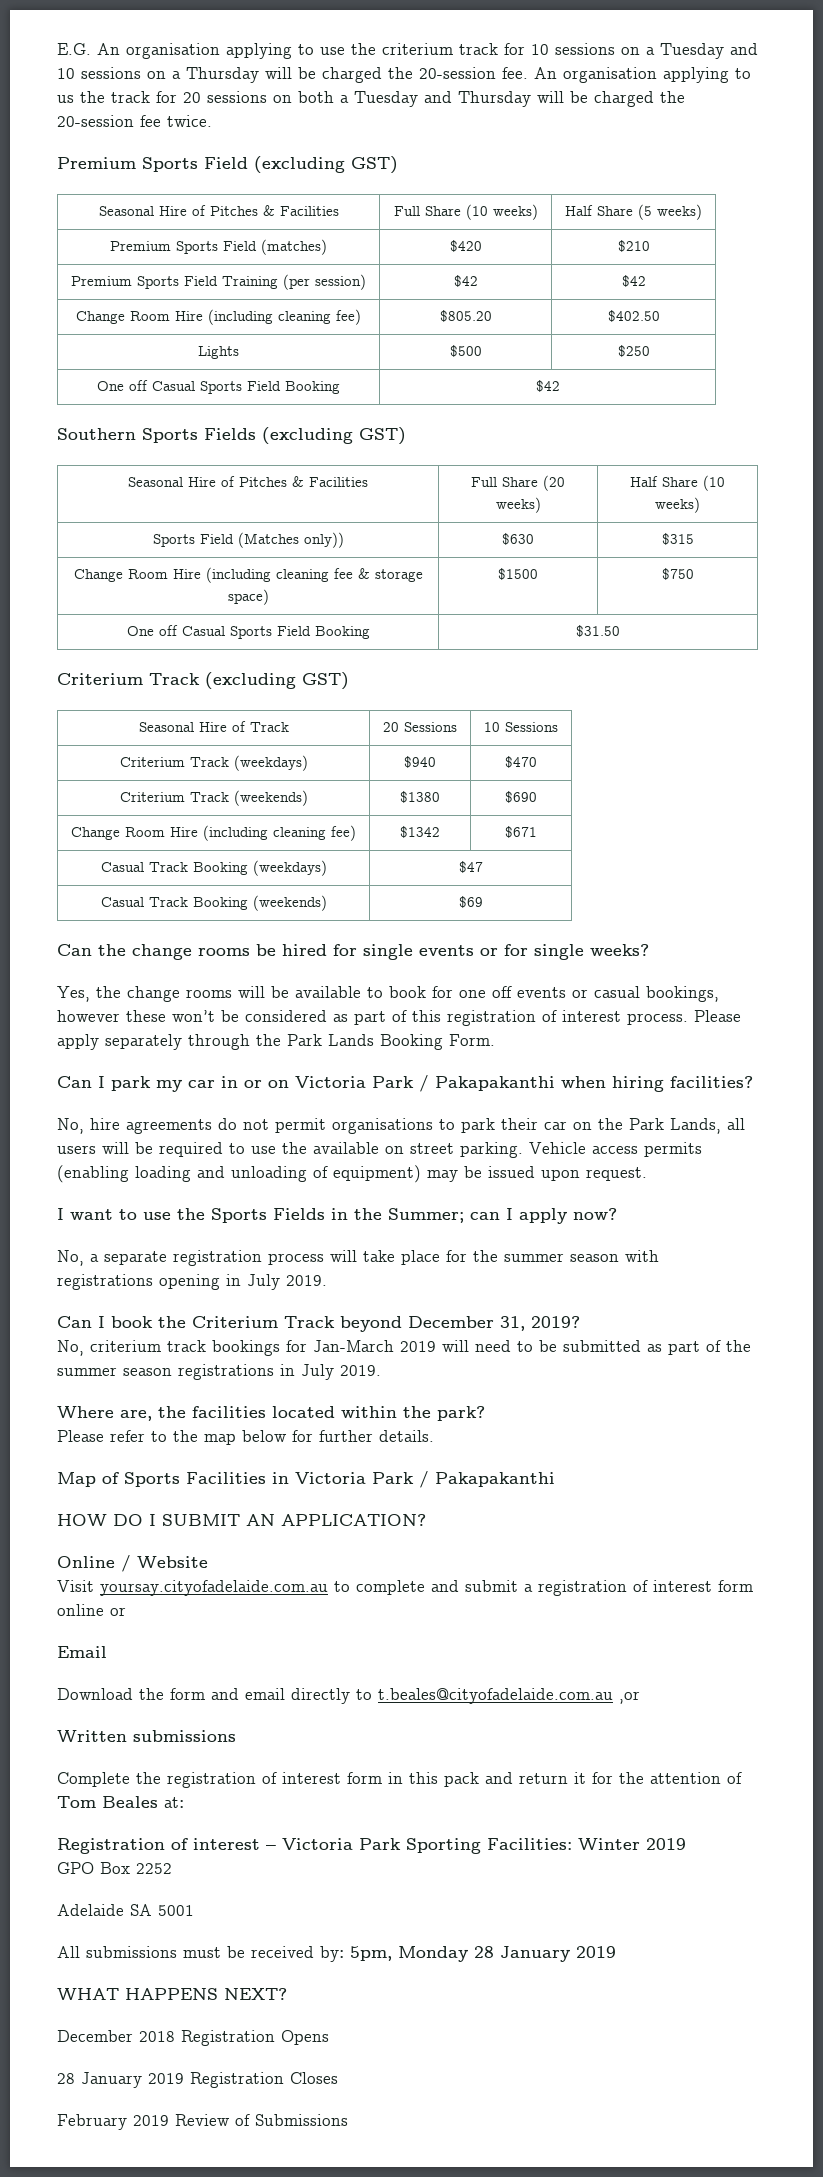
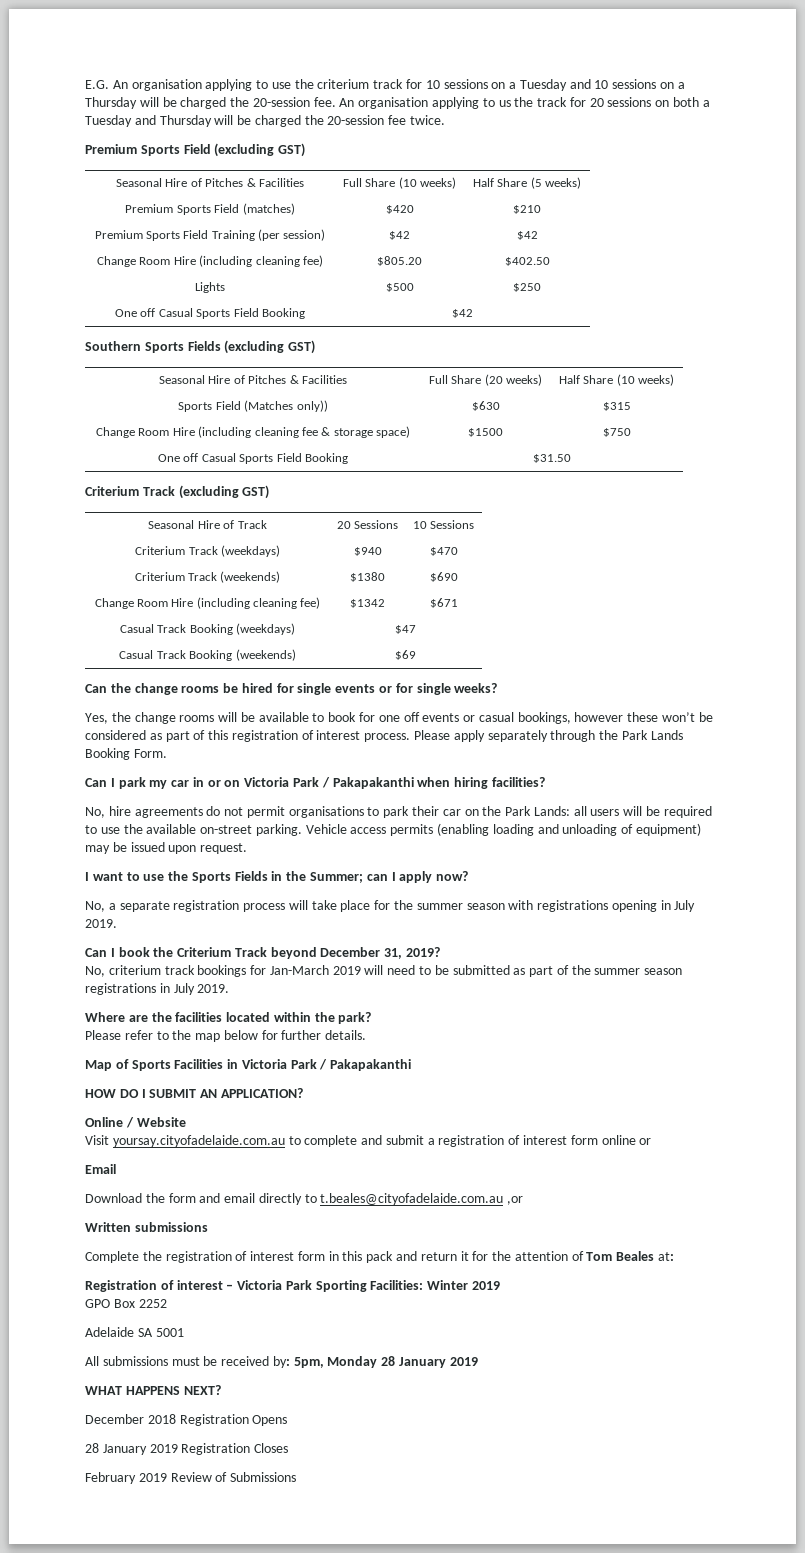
- No, hire agreements do not permit organisations to park their car on the Park Lands, all users will be required to use the available on street parking.
+ No, hire agreements do not permit organisations to park their car on the Park Lands: all users will be required to use the available on-street parking.
- Where are, the facilities located within the park?
+ Where are the facilities located within the park?

